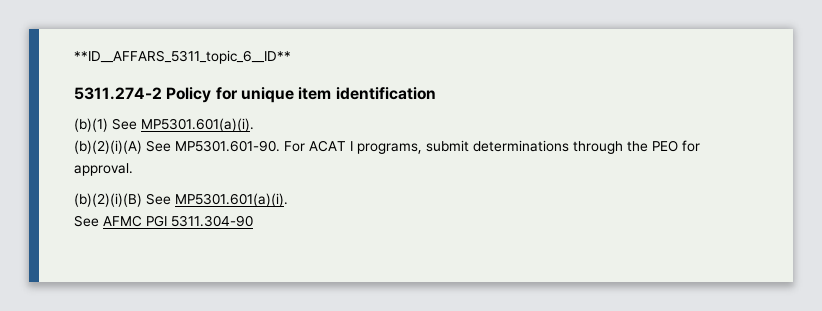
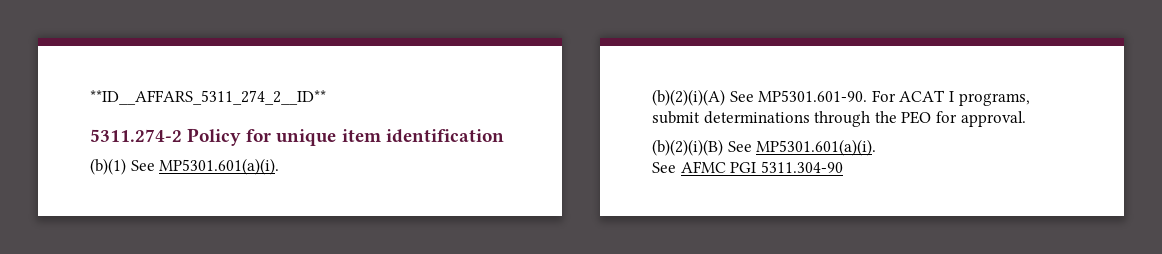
- **ID__AFFARS_5311_topic_6__ID**
+ **ID__AFFARS_5311_274_2__ID**

